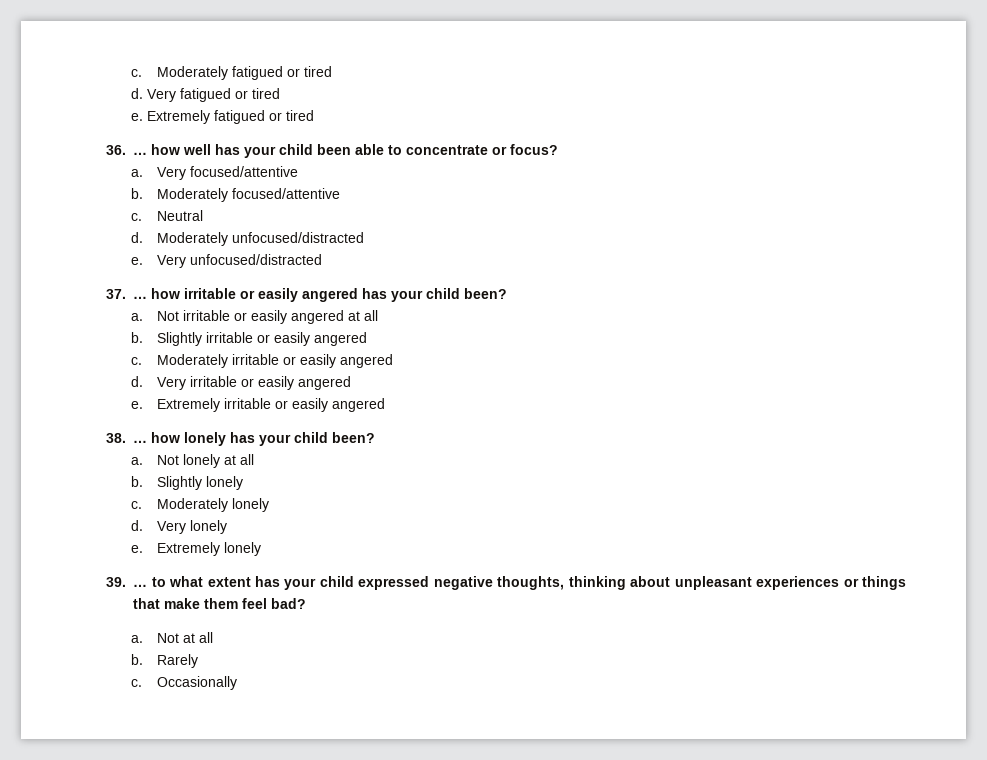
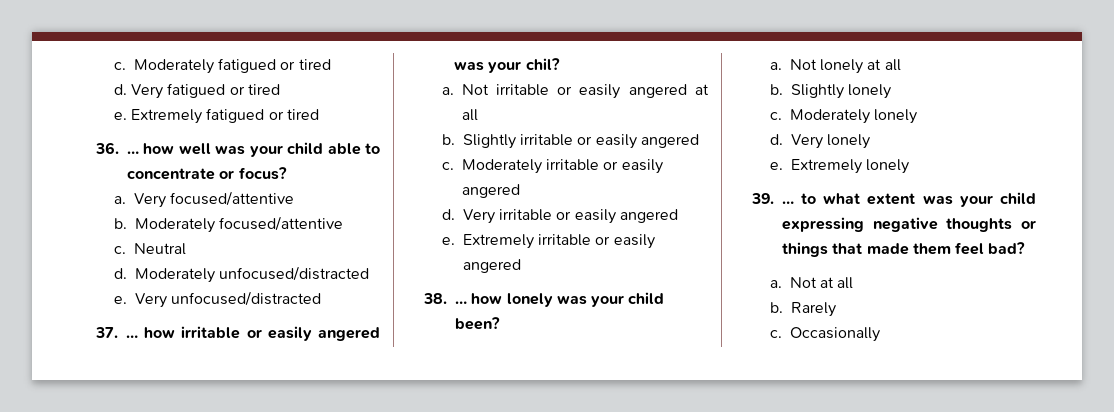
- 36. … how well has your child been able to concentrate or focus?
+ 36. … how well was your child able to concentrate or focus?
- 37. … how irritable or easily angered has your child been?
+ 37. … how irritable or easily angered was your chil?
- 38. … how lonely has your child been?
+ 38. … how lonely was your child been?
- 39. … to what extent has your child expressed negative thoughts, thinking about unpleasant experiences or things that make them feel bad?
+ 39. … to what extent was your child expressing negative thoughts or things that made them feel bad?

